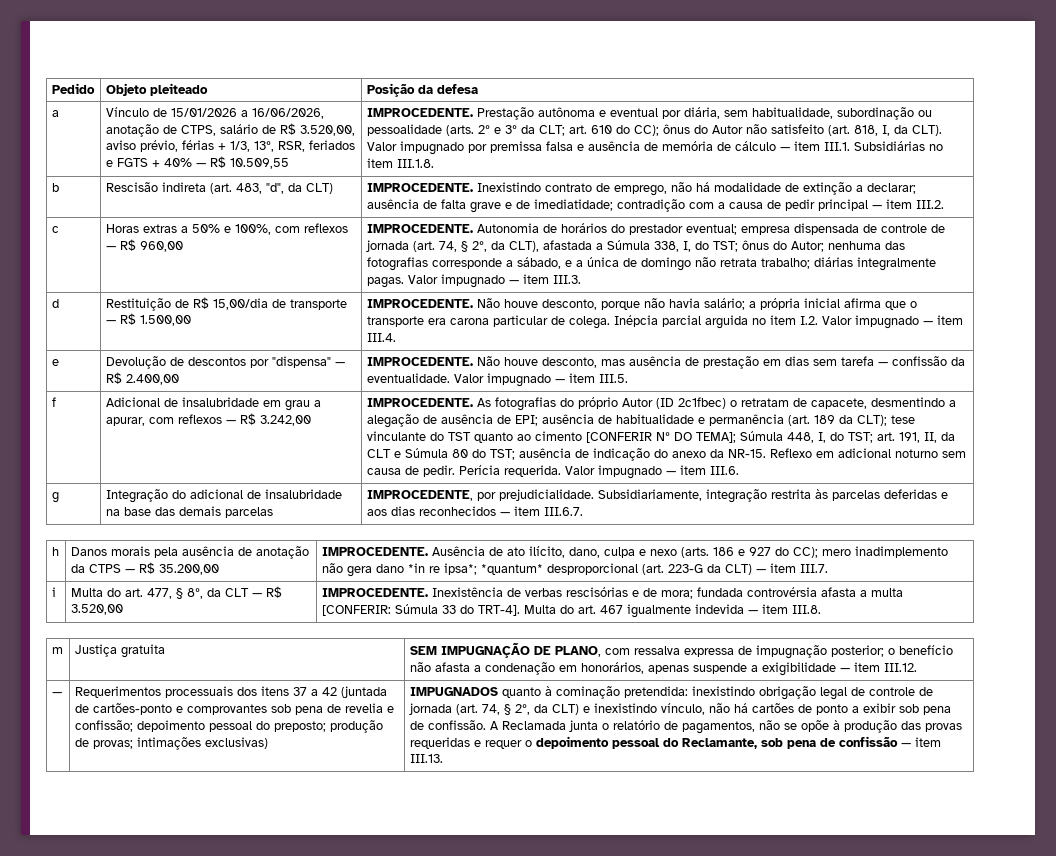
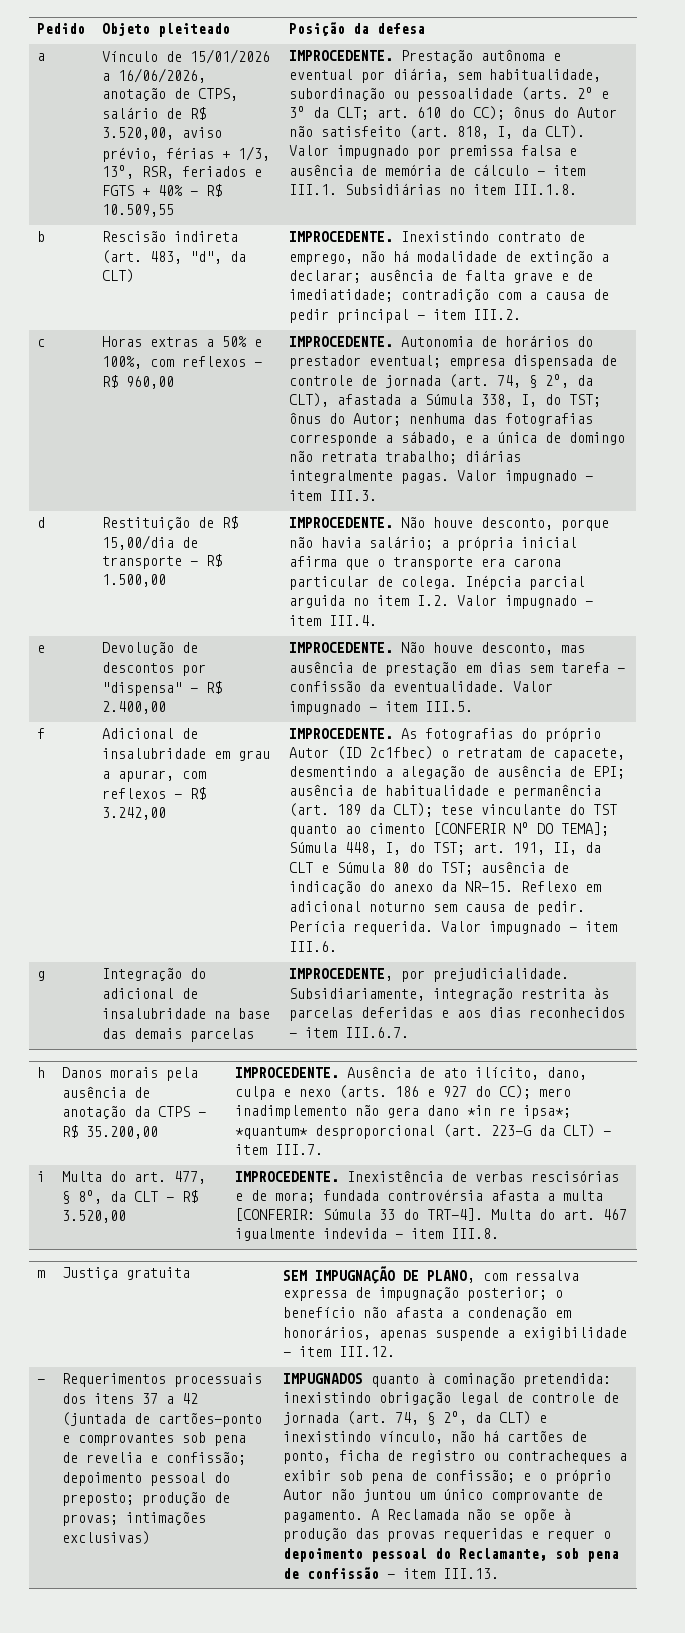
- IMPUGNADOS quanto à cominação pretendida: inexistindo obrigação legal de controle de jornada (art. 74, § 2º, da CLT) e inexistindo vínculo, não há cartões de ponto a exibir sob pena de confissão. A Reclamada junta o relatório de pagamentos, não se opõe à produção das provas requeridas e requer o depoimento pessoal do Reclamante, sob pena de confissão — item III.13.
+ IMPUGNADOS quanto à cominação pretendida: inexistindo obrigação legal de controle de jornada (art. 74, § 2º, da CLT) e inexistindo vínculo, não há cartões de ponto, ficha de registro ou contracheques a exibir sob pena de confissão; e o próprio Autor não juntou um único comprovante de pagamento. A Reclamada não se opõe à produção das provas requeridas e requer o depoimento pessoal do Reclamante, sob pena de confissão — item III.13.

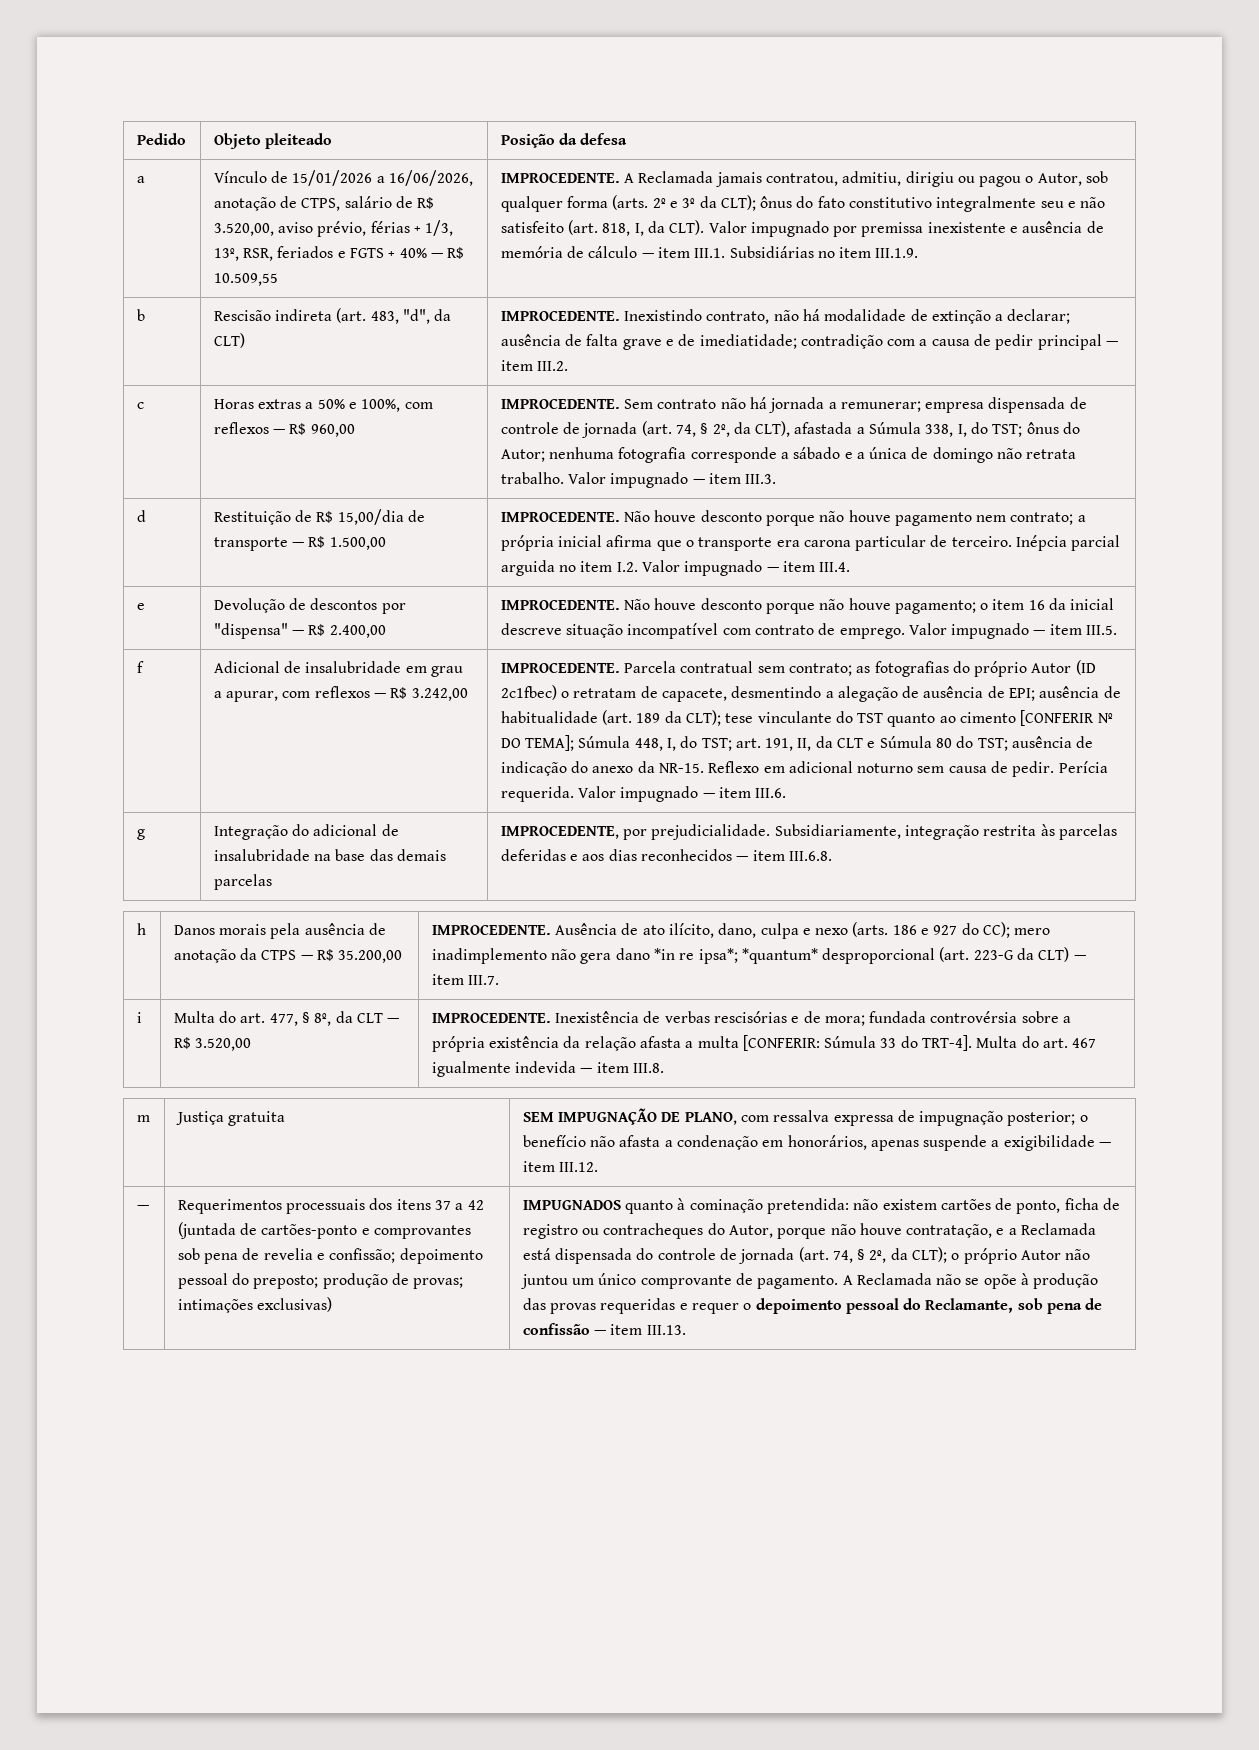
- Prestação autônoma e eventual por diária, sem habitualidade, subordinação ou pessoalidade (arts. 2º e 3º da CLT; art. 610 do CC); ônus do Autor não satisfeito (art. 818, I, da CLT).
+ A Reclamada jamais contratou, admitiu, dirigiu ou pagou o Autor, sob qualquer forma (arts. 2º e 3º da CLT); ônus do fato constitutivo integralmente seu e não satisfeito (art. 818, I, da CLT).
- Valor impugnado por premissa falsa e ausência de memória de cálculo — item III.1. Subsidiárias no item III.1.8.
+ Valor impugnado por premissa inexistente e ausência de memória de cálculo — item III.1. Subsidiárias no item III.1.9.
- b | Rescisão indireta (art. 483, "d", da CLT) | IMPROCEDENTE. Inexistindo contrato de emprego, não há modalidade de extinção a declarar; ausência de falta grave e de imediatidade; contradição com a causa de pedir principal — item III.2.
+ b | Rescisão indireta (art. 483, "d", da CLT) | IMPROCEDENTE. Inexistindo contrato, não há modalidade de extinção a declarar; ausência de falta grave e de imediatidade; contradição com a causa de pedir principal — item III.2.
- Autonomia de horários do prestador eventual; empresa dispensada de controle de jornada (art. 74, § 2º, da CLT), afastada a Súmula 338, I, do TST; ônus do Autor; nenhuma das fotografias corresponde a sábado, e a única de domingo não retrata trabalho; diárias integralmente pagas.
+ Sem contrato não há jornada a remunerar; empresa dispensada de controle de jornada (art. 74, § 2º, da CLT), afastada a Súmula 338, I, do TST; ônus do Autor; nenhuma fotografia corresponde a sábado e a única de domingo não retrata trabalho.
- Não houve desconto, porque não havia salário; a própria inicial afirma que o transporte era carona particular de colega.
+ Não houve desconto porque não houve pagamento nem contrato; a própria inicial afirma que o transporte era carona particular de terceiro.
- e | Devolução de descontos por "dispensa" — R$ 2.400,00 | IMPROCEDENTE. Não houve desconto, mas ausência de prestação em dias sem tarefa — confissão da eventualidade. Valor impugnado — item III.5.
+ e | Devolução de descontos por "dispensa" — R$ 2.400,00 | IMPROCEDENTE. Não houve desconto porque não houve pagamento; o item 16 da inicial descreve situação incompatível com contrato de emprego. Valor impugnado — item III.5.
- As fotografias do próprio Autor (ID 2c1fbec) o retratam de capacete, desmentindo a alegação de ausência de EPI; ausência de habitualidade e permanência (art. 189 da CLT); tese vinculante do TST quanto ao cimento [CONFERIR Nº DO TEMA]; Súmula 448, I, do TST; art. 191, II, da CLT e Súmula 80 do TST; ausência de indicação do anexo da NR-15.
+ Parcela contratual sem contrato; as fotografias do próprio Autor (ID 2c1fbec) o retratam de capacete, desmentindo a alegação de ausência de EPI; ausência de habitualidade (art. 189 da CLT); tese vinculante do TST quanto ao cimento [CONFERIR Nº DO TEMA]; Súmula 448, I, do TST; art. 191, II, da CLT e Súmula 80 do TST; ausência de indicação do anexo da NR-15.
- g | Integração do adicional de insalubridade na base das demais parcelas | IMPROCEDENTE, por prejudicialidade. Subsidiariamente, integração restrita às parcelas deferidas e aos dias reconhecidos — item III.6.7.
+ g | Integração do adicional de insalubridade na base das demais parcelas | IMPROCEDENTE, por prejudicialidade. Subsidiariamente, integração restrita às parcelas deferidas e aos dias reconhecidos — item III.6.8.
- Inexistência de verbas rescisórias e de mora; fundada controvérsia afasta a multa [CONFERIR: Súmula 33 do TRT-4].
+ Inexistência de verbas rescisórias e de mora; fundada controvérsia sobre a própria existência da relação afasta a multa [CONFERIR: Súmula 33 do TRT-4].
- IMPUGNADOS quanto à cominação pretendida: inexistindo obrigação legal de controle de jornada (art. 74, § 2º, da CLT) e inexistindo vínculo, não há cartões de ponto, ficha de registro ou contracheques a exibir sob pena de confissão; e o próprio Autor não juntou um único comprovante de pagamento.
+ IMPUGNADOS quanto à cominação pretendida: não existem cartões de ponto, ficha de registro ou contracheques do Autor, porque não houve contratação, e a Reclamada está dispensada do controle de jornada (art. 74, § 2º, da CLT); o próprio Autor não juntou um único comprovante de pagamento.

